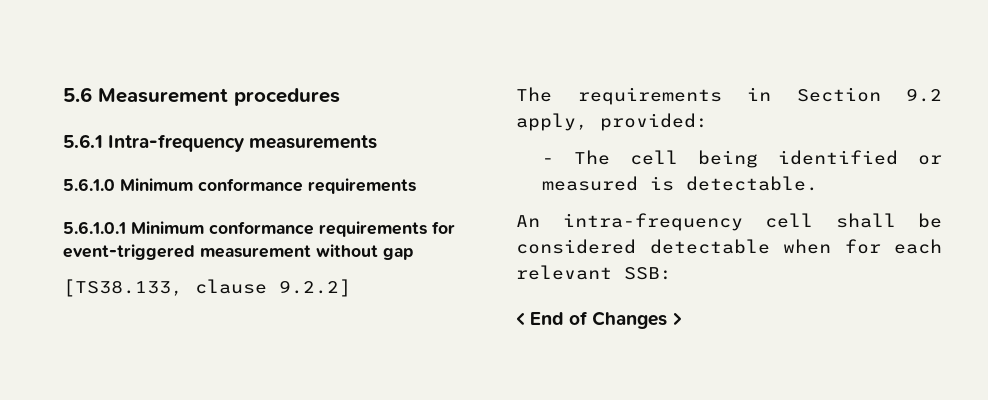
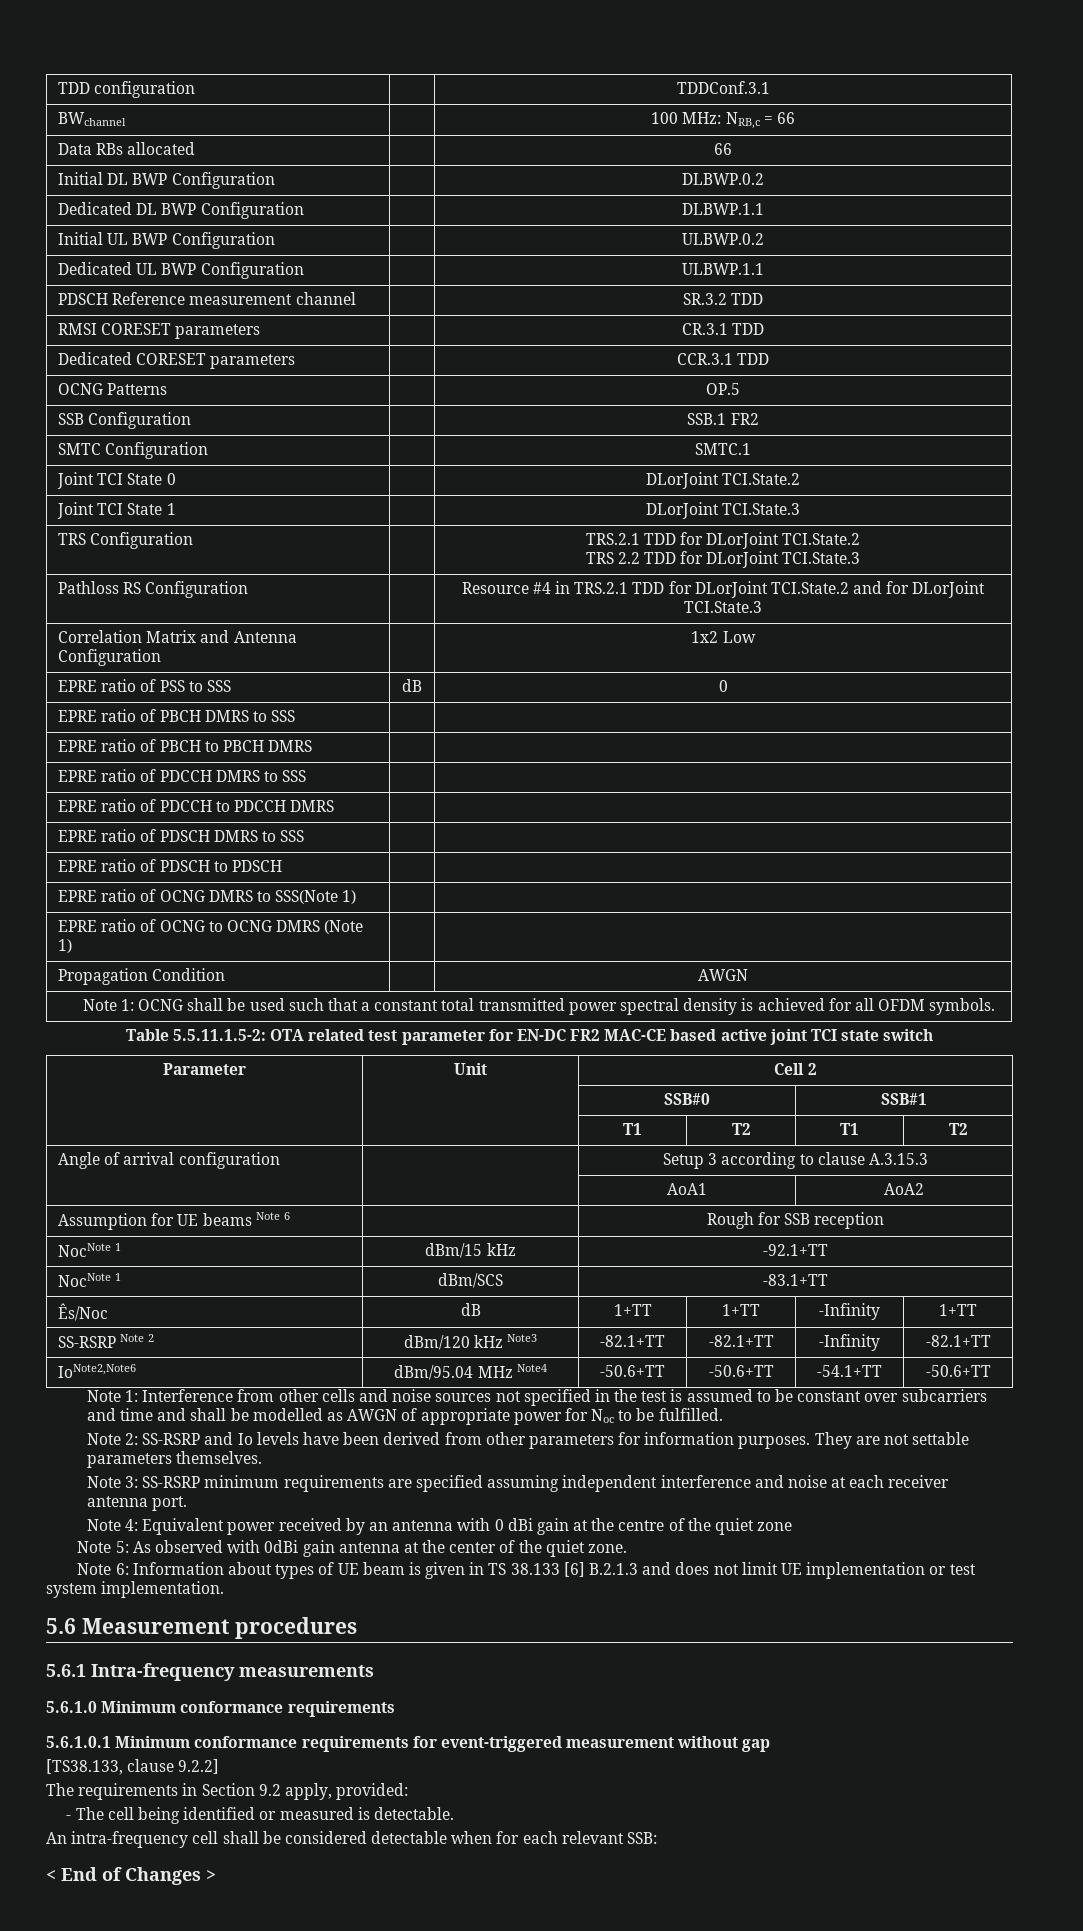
+ TDD configuration | | TDDConf.3.1
+ BWchannel | | 100 MHz: NRB,c = 66
+ Data RBs allocated | | 66
+ Initial DL BWP Configuration | | DLBWP.0.2
+ Dedicated DL BWP Configuration | | DLBWP.1.1
+ Initial UL BWP Configuration | | ULBWP.0.2
+ Dedicated UL BWP Configuration | | ULBWP.1.1
+ PDSCH Reference measurement channel | | SR.3.2 TDD
+ RMSI CORESET parameters | | CR.3.1 TDD
+ Dedicated CORESET parameters | | CCR.3.1 TDD
+ OCNG Patterns | | OP.5
+ SSB Configuration | | SSB.1 FR2
+ SMTC Configuration | | SMTC.1
+ Joint TCI State 0 | | DLorJoint TCI.State.2
+ Joint TCI State 1 | | DLorJoint TCI.State.3
+ TRS Configuration | | TRS.2.1 TDD for DLorJoint TCI.State.2
+ TRS 2.2 TDD for DLorJoint TCI.State.3
+ Pathloss RS Configuration | | Resource #4 in TRS.2.1 TDD for DLorJoint TCI.State.2 and for DLorJoint TCI.State.3
+ Correlation Matrix and Antenna Configuration | | 1x2 Low
+ EPRE ratio of PSS to SSS | dB | 0
+ EPRE ratio of PBCH DMRS to SSS | |
+ EPRE ratio of PBCH to PBCH DMRS | |
+ EPRE ratio of PDCCH DMRS to SSS | |
+ EPRE ratio of PDCCH to PDCCH DMRS | |
+ EPRE ratio of PDSCH DMRS to SSS | |
+ EPRE ratio of PDSCH to PDSCH | |
+ EPRE ratio of OCNG DMRS to SSS(Note 1) | |
+ EPRE ratio of OCNG to OCNG DMRS (Note 1) | |
+ Propagation Condition | | AWGN
+ Note 1: OCNG shall be used such that a constant total transmitted power spectral density is achieved for all OFDM symbols.
+ Table 5.5.11.1.5-2: OTA related test parameter for EN-DC FR2 MAC-CE based active joint TCI state switch
+ Parameter | Unit | Cell 2
+ | | SSB#0 | SSB#1
+ | | T1 | T2 | T1 | T2
+ Angle of arrival configuration | | Setup 3 according to clause A.3.15.3
+ | | AoA1 | AoA2
+ Assumption for UE beams Note 6 | | Rough for SSB reception
+ NocNote 1 | dBm/15 kHz | -92.1+TT
+ NocNote 1 | dBm/SCS | -83.1+TT
+ Ês/Noc | dB | 1+TT | 1+TT | -Infinity | 1+TT
+ SS-RSRP Note 2 | dBm/120 kHz Note3 | -82.1+TT | -82.1+TT | -Infinity | -82.1+TT
+ IoNote2,Note6 | dBm/95.04 MHz Note4 | -50.6+TT | -50.6+TT | -54.1+TT | -50.6+TT
+ Note 1: Interference from other cells and noise sources not specified in the test is assumed to be constant over subcarriers and time and shall be modelled as AWGN of appropriate power for Noc to be fulfilled.
+ Note 2: SS-RSRP and Io levels have been derived from other parameters for information purposes. They are not settable parameters themselves.
+ Note 3: SS-RSRP minimum requirements are specified assuming independent interference and noise at each receiver antenna port.
+ Note 4: Equivalent power received by an antenna with 0 dBi gain at the centre of the quiet zone
+ Note 5: As observed with 0dBi gain antenna at the center of the quiet zone.
+ Note 6: Information about types of UE beam is given in TS 38.133 [6] B.2.1.3 and does not limit UE implementation or test system implementation.

